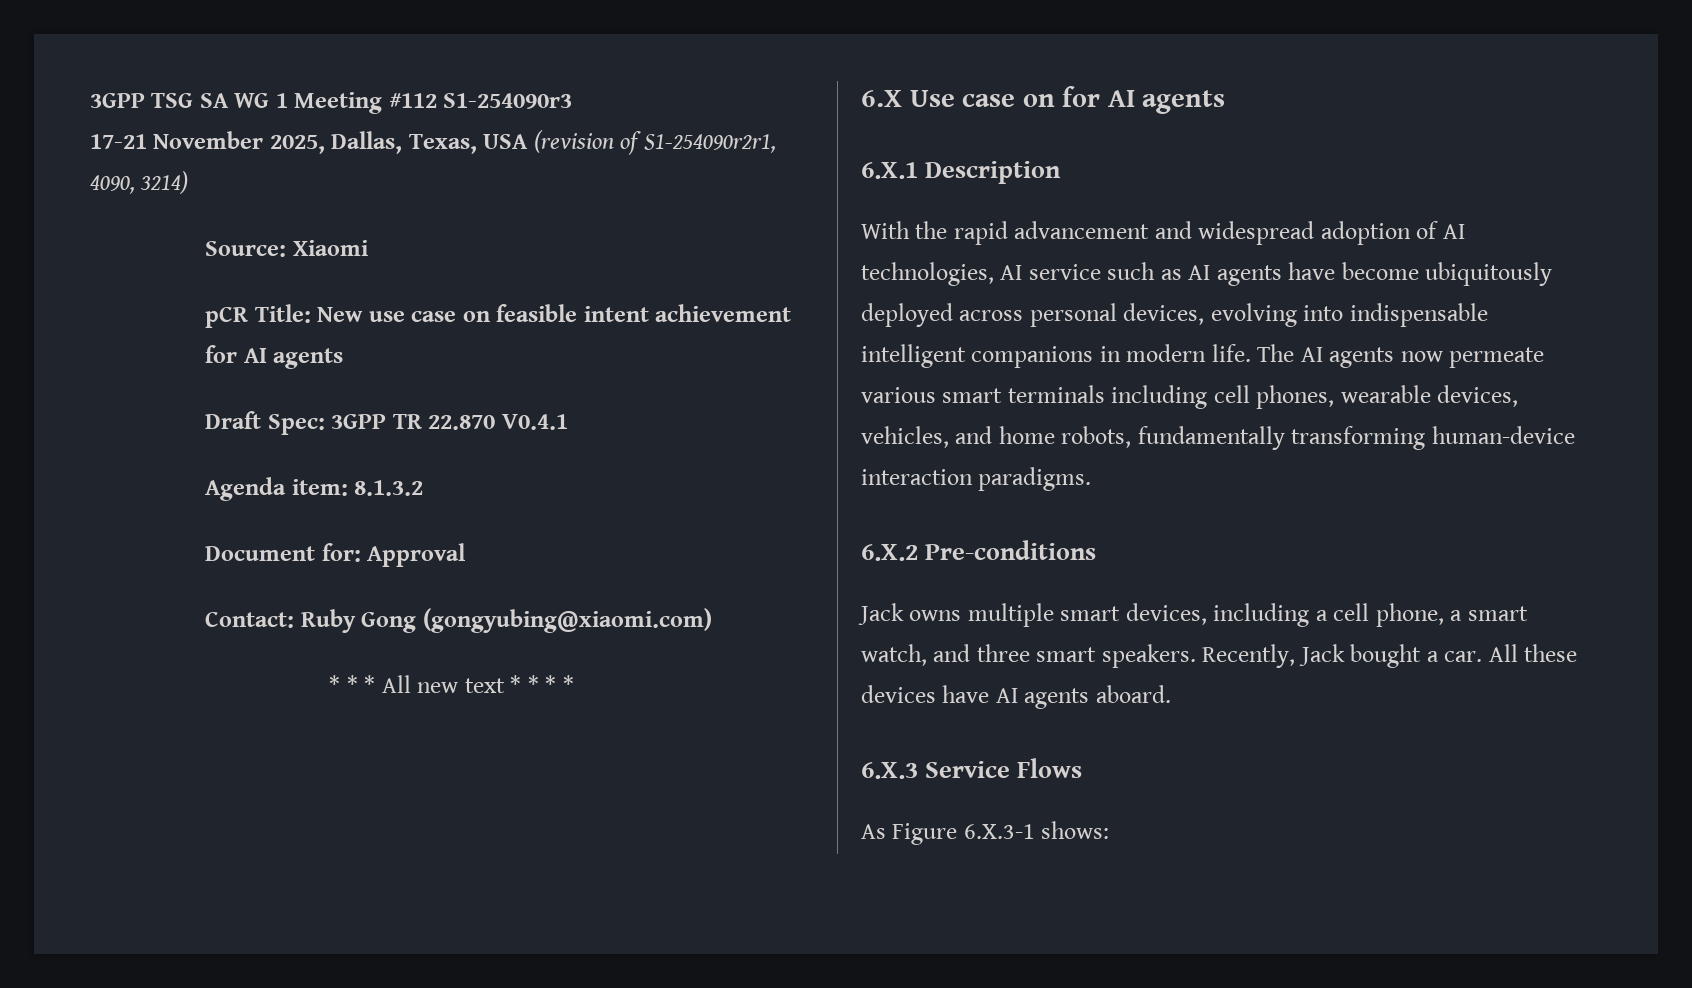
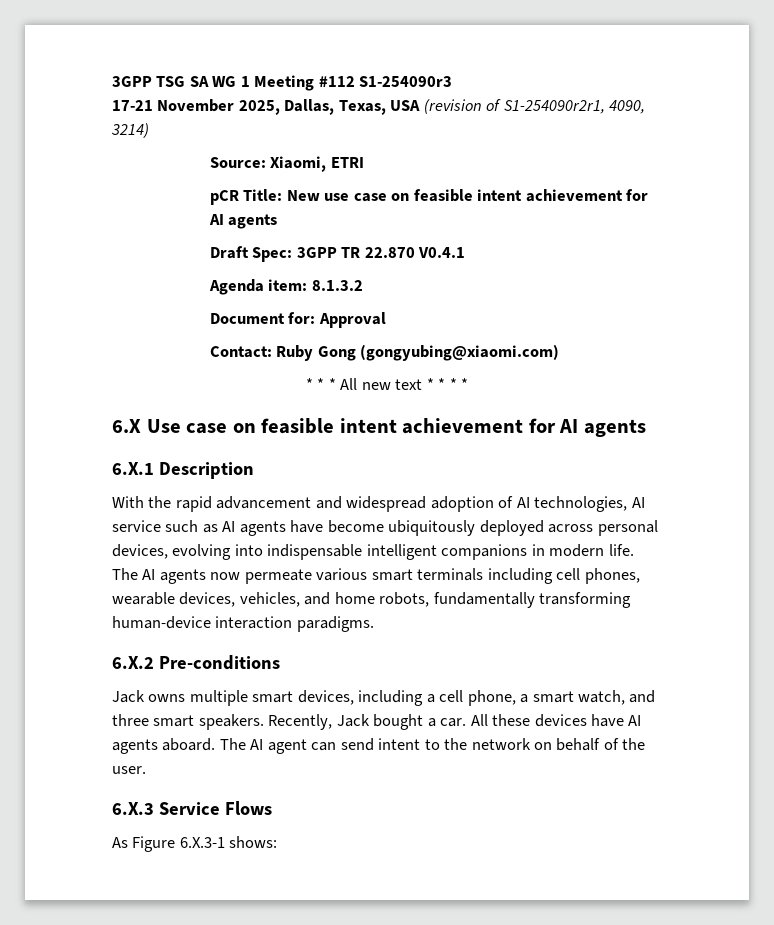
- Source: Xiaomi
+ Source: Xiaomi, ETRI
- 6.X Use case on for AI agents
+ 6.X Use case on feasible intent achievement for AI agents
+ The AI agent can send intent to the network on behalf of the user.

